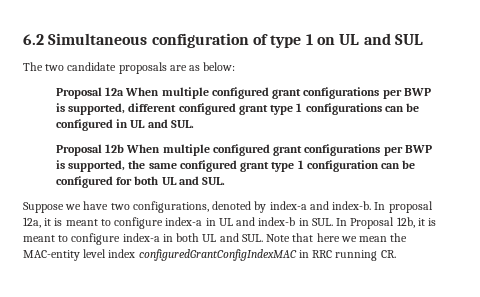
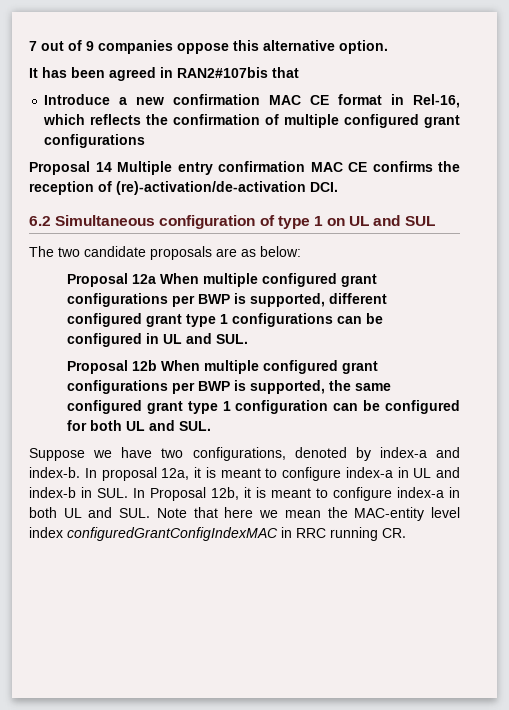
+ 7 out of 9 companies oppose this alternative option.
+ It has been agreed in RAN2#107bis that
+ Introduce a new confirmation MAC CE format in Rel-16, which reflects the confirmation of multiple configured grant configurations
+ Proposal 14 Multiple entry confirmation MAC CE confirms the reception of (re)-activation/de-activation DCI.

